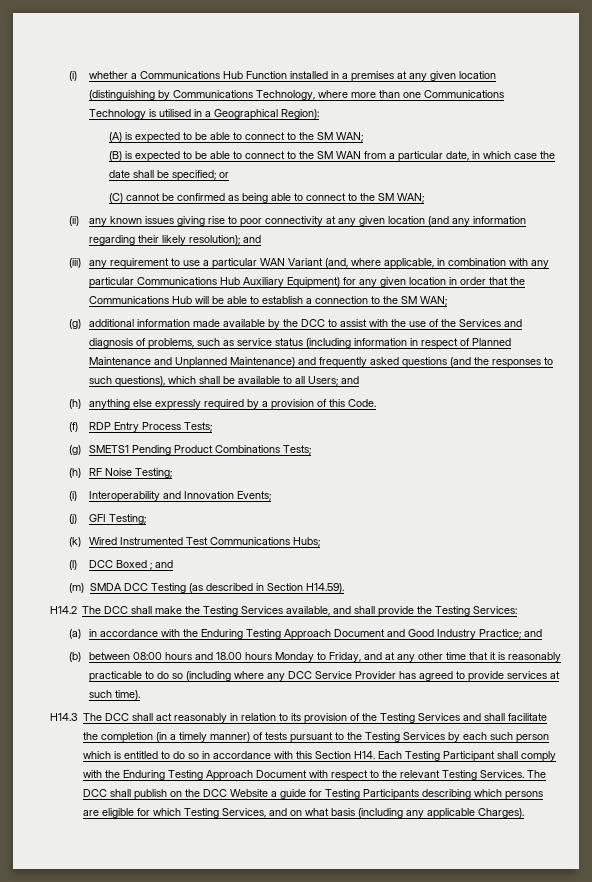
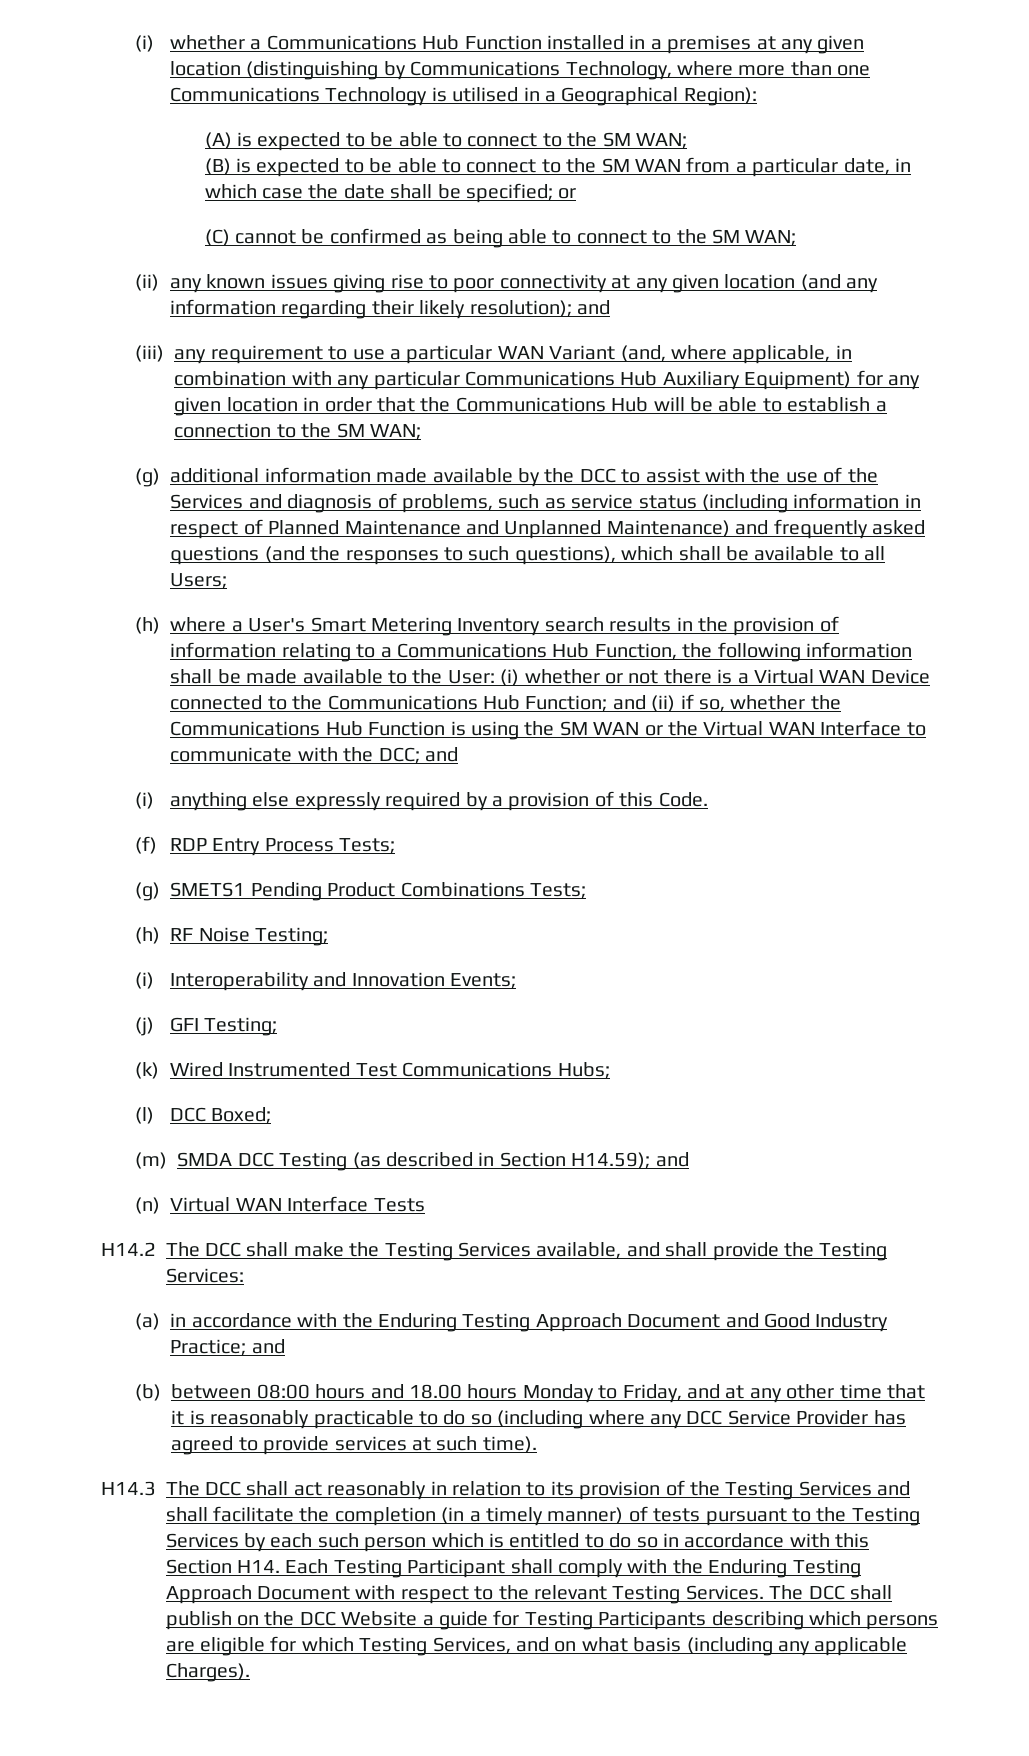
- (g) additional information made available by the DCC to assist with the use of the Services and diagnosis of problems, such as service status (including information in respect of Planned Maintenance and Unplanned Maintenance) and frequently asked questions (and the responses to such questions), which shall be available to all Users; and
- (h) anything else expressly required by a provision of this Code.
+ (g) additional information made available by the DCC to assist with the use of the Services and diagnosis of problems, such as service status (including information in respect of Planned Maintenance and Unplanned Maintenance) and frequently asked questions (and the responses to such questions), which shall be available to all Users;
+ (h) where a User's Smart Metering Inventory search results in the provision of information relating to a Communications Hub Function, the following information shall be made available to the User: (i) whether or not there is a Virtual WAN Device connected to the Communications Hub Function; and (ii) if so, whether the Communications Hub Function is using the SM WAN or the Virtual WAN Interface to communicate with the DCC; and
+ (i) anything else expressly required by a provision of this Code.
- (l) DCC Boxed ; and
+ (l) DCC Boxed;
- (m) SMDA DCC Testing (as described in Section H14.59).
+ (m) SMDA DCC Testing (as described in Section H14.59); and
+ (n) Virtual WAN Interface Tests

